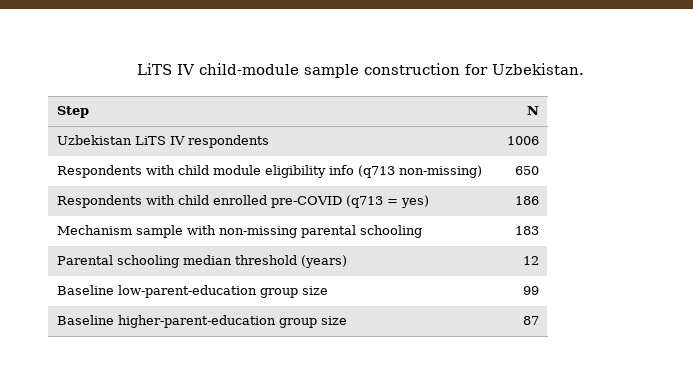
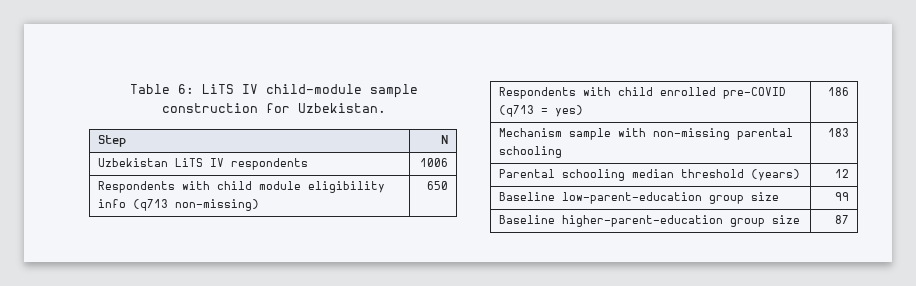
- LiTS IV child-module sample construction for Uzbekistan.
+ Table 6: LiTS IV child-module sample construction for Uzbekistan.

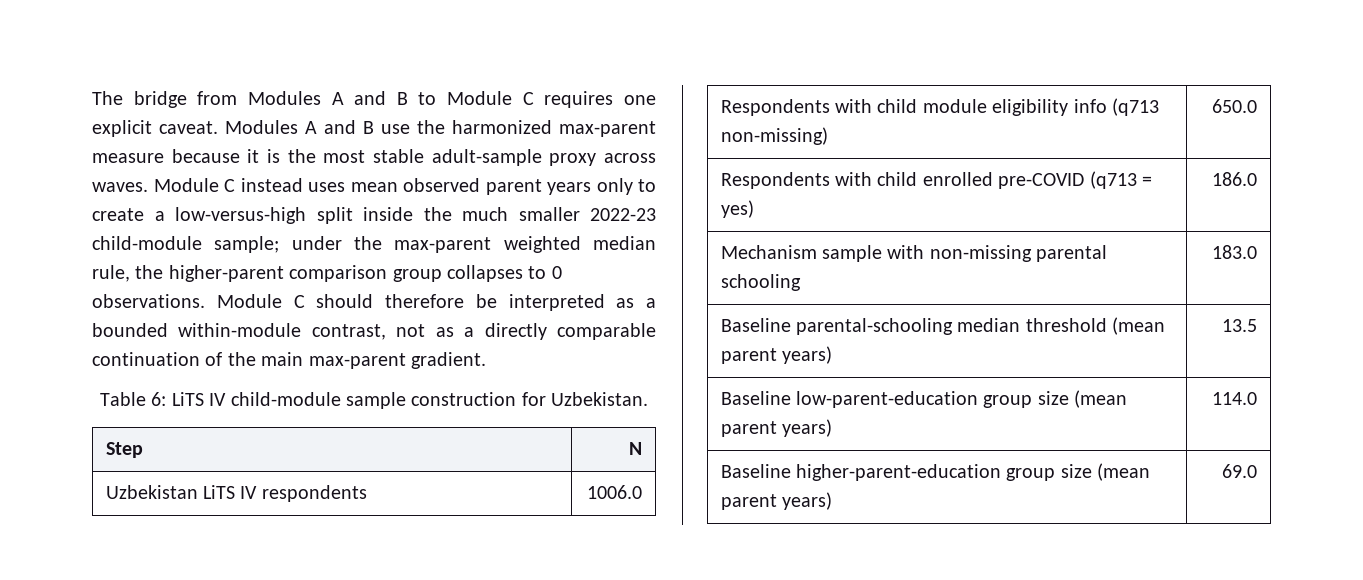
+ The bridge from Modules A and B to Module C requires one explicit caveat. Modules A and B use the harmonized max-parent measure because it is the most stable adult-sample proxy across waves. Module C instead uses mean observed parent years only to create a low-versus-high split inside the much smaller 2022-23 child-module sample; under the max-parent weighted median rule, the higher-parent comparison group collapses to 0 observations. Module C should therefore be interpreted as a bounded within-module contrast, not as a directly comparable continuation of the main max-parent gradient.
- Uzbekistan LiTS IV respondents | 1006
+ Uzbekistan LiTS IV respondents | 1006.0
- Respondents with child module eligibility info (q713 non-missing) | 650
+ Respondents with child module eligibility info (q713 non-missing) | 650.0
- Respondents with child enrolled pre-COVID (q713 = yes) | 186
+ Respondents with child enrolled pre-COVID (q713 = yes) | 186.0
- Mechanism sample with non-missing parental schooling | 183
- Parental schooling median threshold (years) | 12
+ Mechanism sample with non-missing parental schooling | 183.0
+ Baseline parental-schooling median threshold (mean parent years) | 13.5
- Baseline low-parent-education group size | 99
+ Baseline low-parent-education group size (mean parent years) | 114.0
- Baseline higher-parent-education group size | 87
+ Baseline higher-parent-education group size (mean parent years) | 69.0

